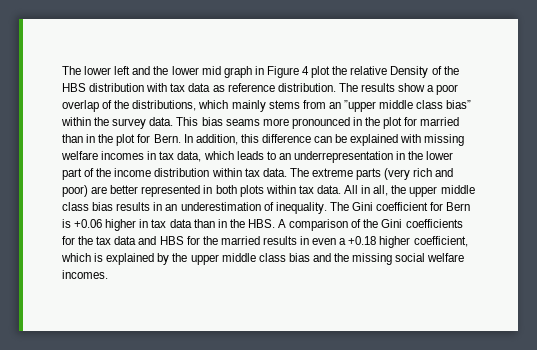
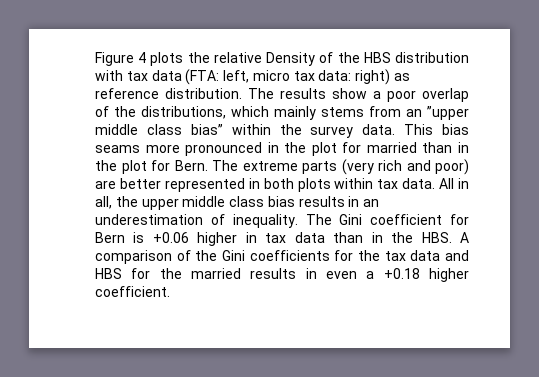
- The lower left and the lower mid graph in Figure 4 plot the relative Density of the HBS distribution with tax data as reference distribution.
+ Figure 4 plots the relative Density of the HBS distribution with tax data (FTA: left, micro tax data: right) as reference distribution.
- In addition, this difference can be explained with missing welfare incomes in tax data, which leads to an underrepresentation in the lower part of the income distribution within tax data.
- The Gini coefficient for Bern is +0.06 higher in tax data than in the HBS. A comparison of the Gini coefficients for the tax data and HBS for the married results in even a +0.18 higher coefficient, which is explained by the upper middle class bias and the missing social welfare incomes.
+ The Gini coefficient for Bern is +0.06 higher in tax data than in the HBS. A comparison of the Gini coefficients for the tax data and HBS for the married results in even a +0.18 higher coefficient.

